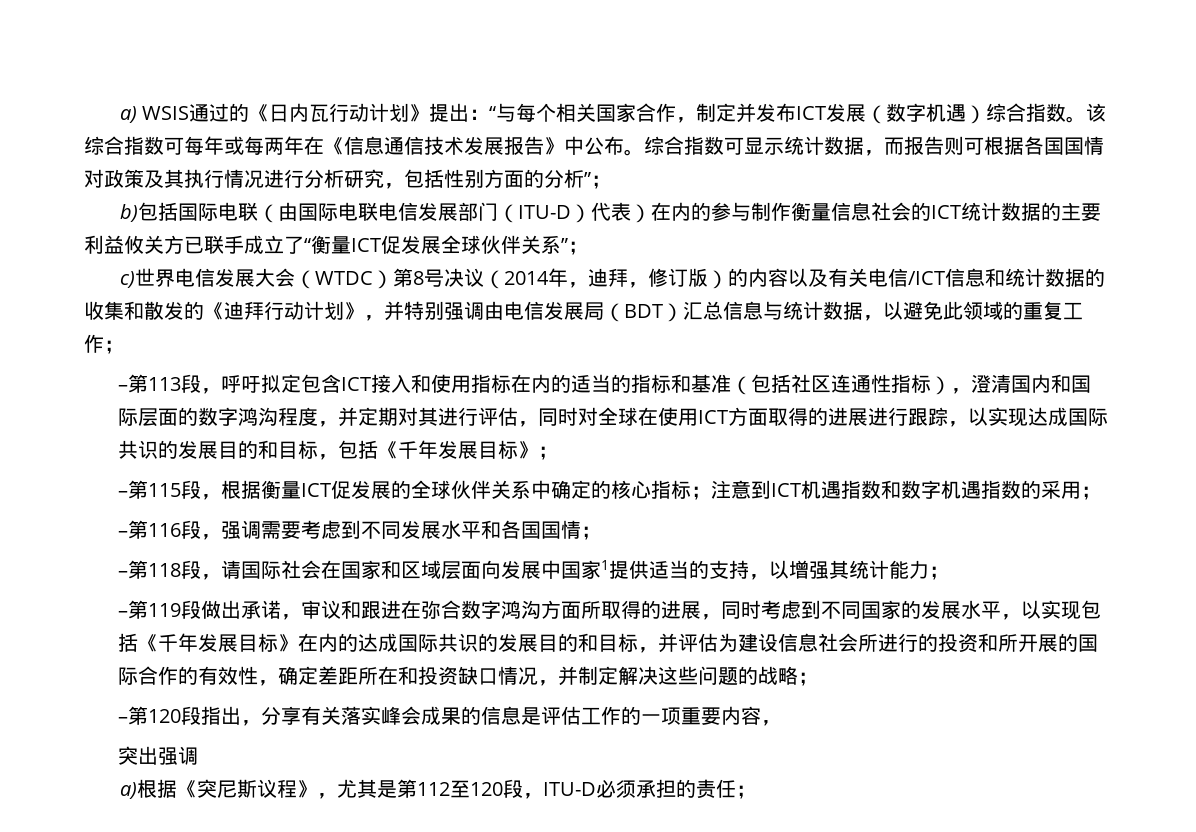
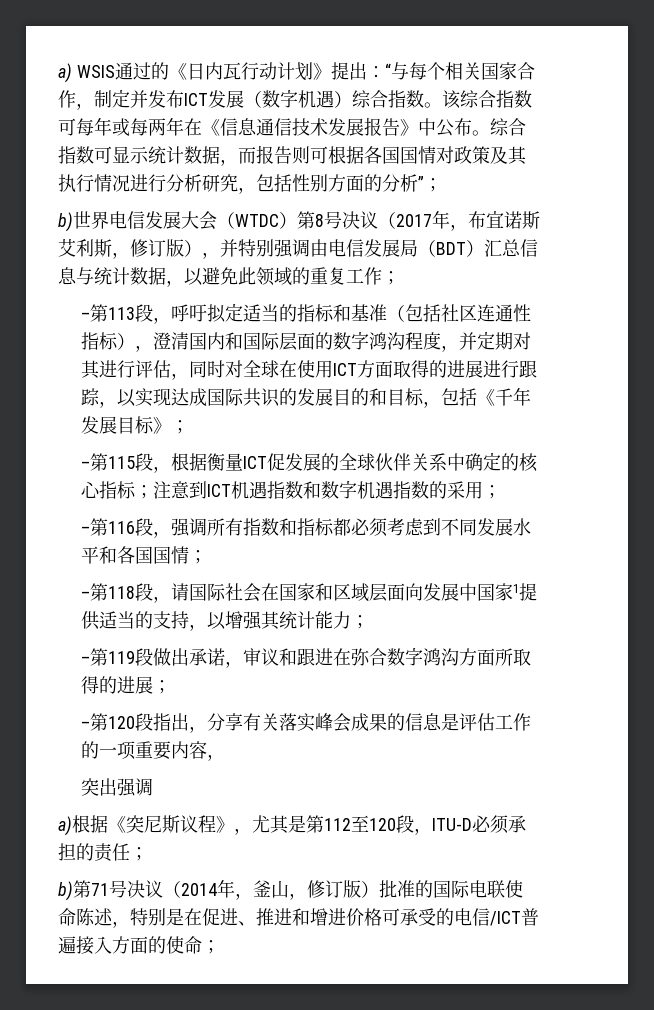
- b)包括国际电联（由国际电联电信发展部门（ITU-D）代表）在内的参与制作衡量信息社会的ICT统计数据的主要利益攸关方已联手成立了“衡量ICT促发展全球伙伴关系”；
- c)世界电信发展大会（WTDC）第8号决议（2014年，迪拜，修订版）的内容以及有关电信/ICT信息和统计数据的收集和散发的《迪拜行动计划》，并特别强调由电信发展局（BDT）汇总信息与统计数据，以避免此领域的重复工作；
+ b)世界电信发展大会（WTDC）第8号决议（2017年，布宜诺斯艾利斯，修订版），并特别强调由电信发展局（BDT）汇总信息与统计数据，以避免此领域的重复工作；
- –第113段，呼吁拟定包含ICT接入和使用指标在内的适当的指标和基准（包括社区连通性指标），澄清国内和国际层面的数字鸿沟程度，并定期对其进行评估，同时对全球在使用ICT方面取得的进展进行跟踪，以实现达成国际共识的发展目的和目标，包括《千年发展目标》；
+ –第113段，呼吁拟定适当的指标和基准（包括社区连通性指标），澄清国内和国际层面的数字鸿沟程度，并定期对其进行评估，同时对全球在使用ICT方面取得的进展进行跟踪，以实现达成国际共识的发展目的和目标，包括《千年发展目标》；
- –第116段，强调需要考虑到不同发展水平和各国国情；
+ –第116段，强调所有指数和指标都必须考虑到不同发展水平和各国国情；
- –第119段做出承诺，审议和跟进在弥合数字鸿沟方面所取得的进展，同时考虑到不同国家的发展水平，以实现包括《千年发展目标》在内的达成国际共识的发展目的和目标，并评估为建设信息社会所进行的投资和所开展的国际合作的有效性，确定差距所在和投资缺口情况，并制定解决这些问题的战略；
+ –第119段做出承诺，审议和跟进在弥合数字鸿沟方面所取得的进展；
+ b)第71号决议（2014年，釜山，修订版）批准的国际电联使命陈述，特别是在促进、推进和增进价格可承受的电信/ICT普遍接入方面的使命；

